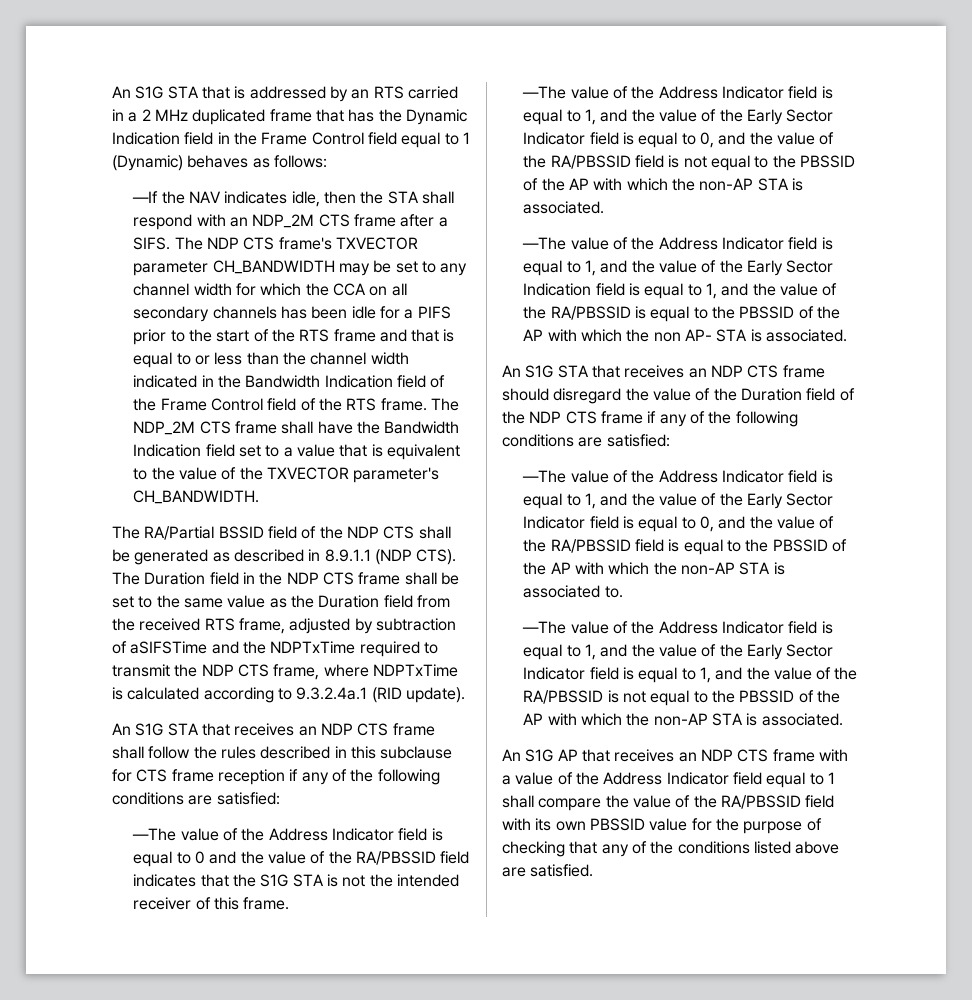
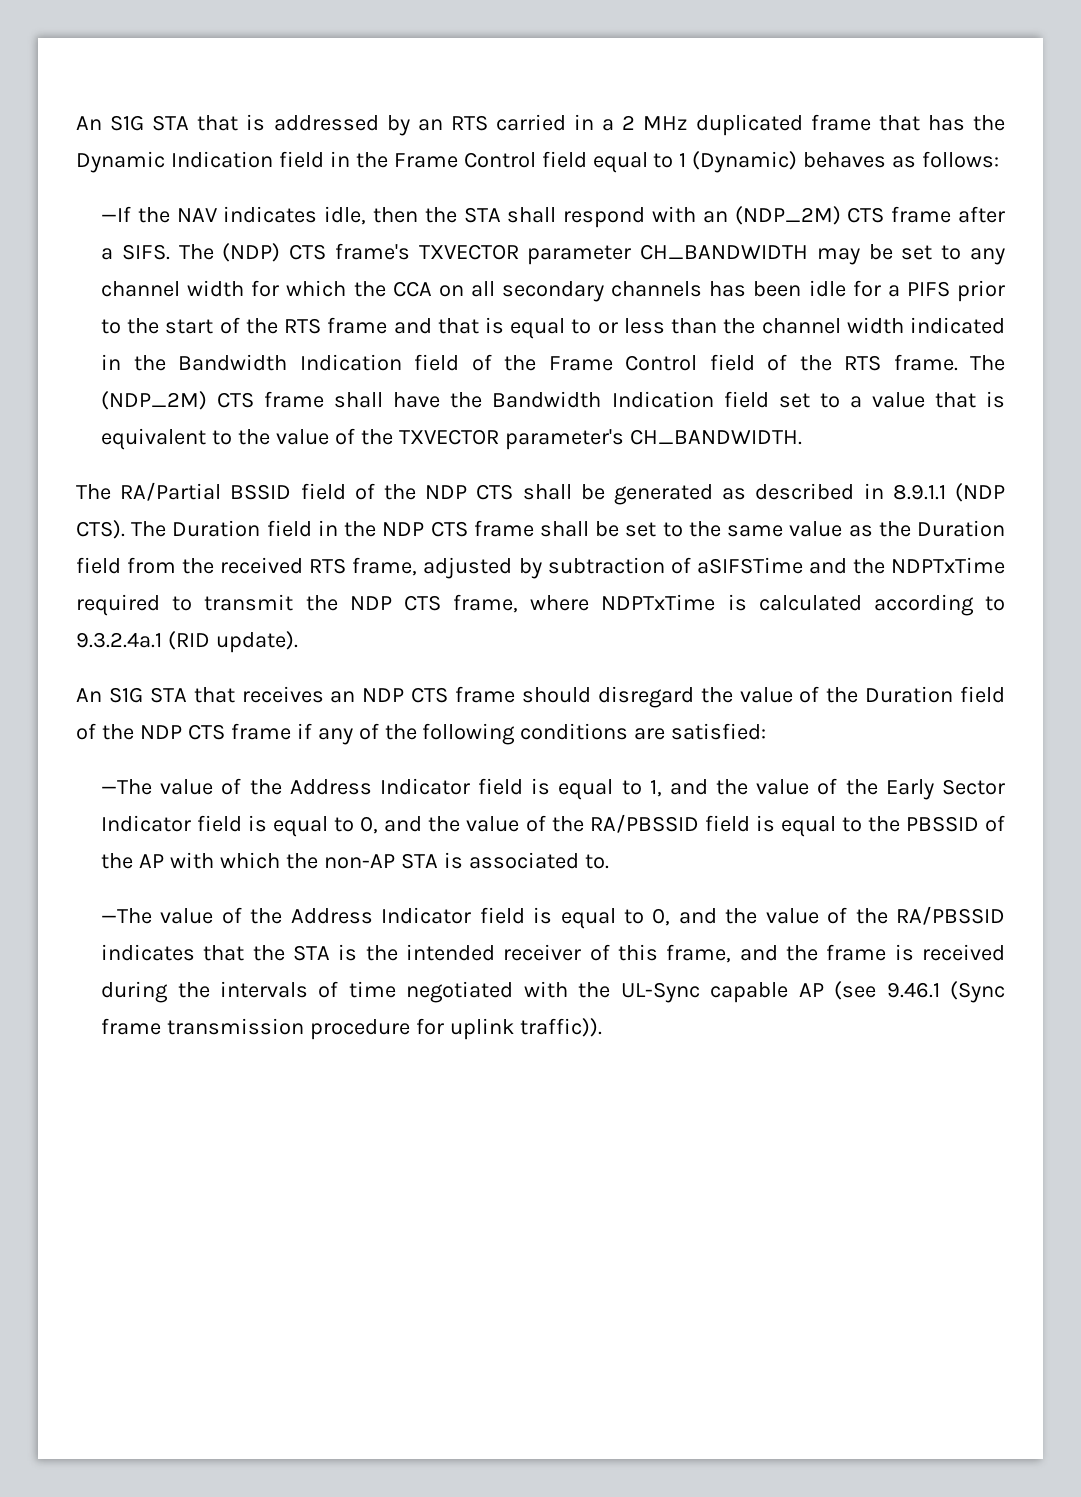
- —If the NAV indicates idle, then the STA shall respond with an NDP_2M CTS frame after a SIFS.
+ —If the NAV indicates idle, then the STA shall respond with an (NDP_2M) CTS frame after a SIFS.
- The NDP CTS frame's TXVECTOR parameter CH_BANDWIDTH may be set to any channel width for which the CCA on all secondary channels has been idle for a PIFS prior to the start of the RTS frame and that is equal to or less than the channel width indicated in the Bandwidth Indication field of the Frame Control field of the RTS frame.
+ The (NDP) CTS frame's TXVECTOR parameter CH_BANDWIDTH may be set to any channel width for which the CCA on all secondary channels has been idle for a PIFS prior to the start of the RTS frame and that is equal to or less than the channel width indicated in the Bandwidth Indication field of the Frame Control field of the RTS frame.
- The NDP_2M CTS frame shall have the Bandwidth Indication field set to a value that is equivalent to the value of the TXVECTOR parameter's CH_BANDWIDTH.
+ The (NDP_2M) CTS frame shall have the Bandwidth Indication field set to a value that is equivalent to the value of the TXVECTOR parameter's CH_BANDWIDTH.
- An S1G STA that receives an NDP CTS frame shall follow the rules described in this subclause for CTS frame reception if any of the following conditions are satisfied:
- —The value of the Address Indicator field is equal to 0 and the value of the RA/PBSSID field indicates that the S1G STA is not the intended receiver of this frame.
- —The value of the Address Indicator field is equal to 1, and the value of the Early Sector Indicator field is equal to 0, and the value of the RA/PBSSID field is not equal to the PBSSID of the AP with which the non-AP STA is associated.
- —The value of the Address Indicator field is equal to 1, and the value of the Early Sector Indication field is equal to 1, and the value of the RA/PBSSID is equal to the PBSSID of the AP with which the non AP- STA is associated.
- —The value of the Address Indicator field is equal to 1, and the value of the Early Sector Indicator field is equal to 1, and the value of the RA/PBSSID is not equal to the PBSSID of the AP with which the non-AP STA is associated.
- An S1G AP that receives an NDP CTS frame with a value of the Address Indicator field equal to 1 shall compare the value of the RA/PBSSID field with its own PBSSID value for the purpose of checking that any of the conditions listed above are satisfied.
+ —The value of the Address Indicator field is equal to 0, and the value of the RA/PBSSID indicates that the STA is the intended receiver of this frame, and the frame is received during the intervals of time negotiated with the UL-Sync capable AP (see 9.46.1 (Sync frame transmission procedure for uplink traffic)).

